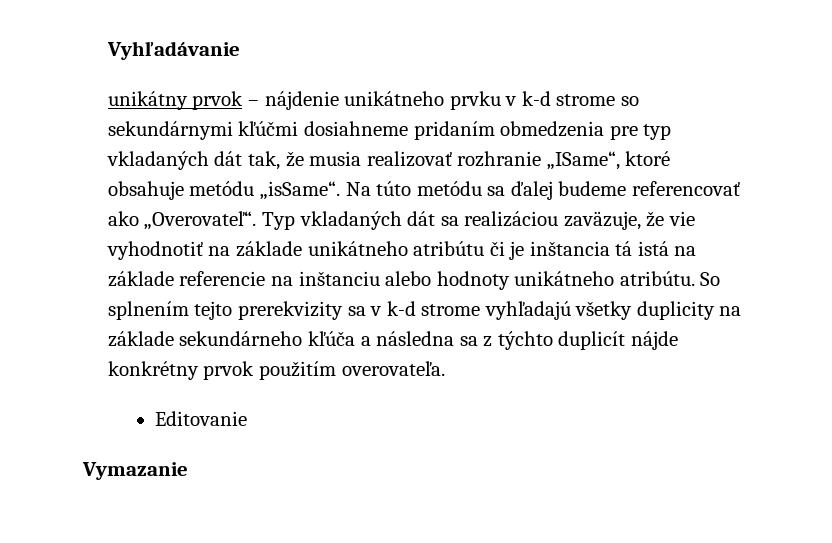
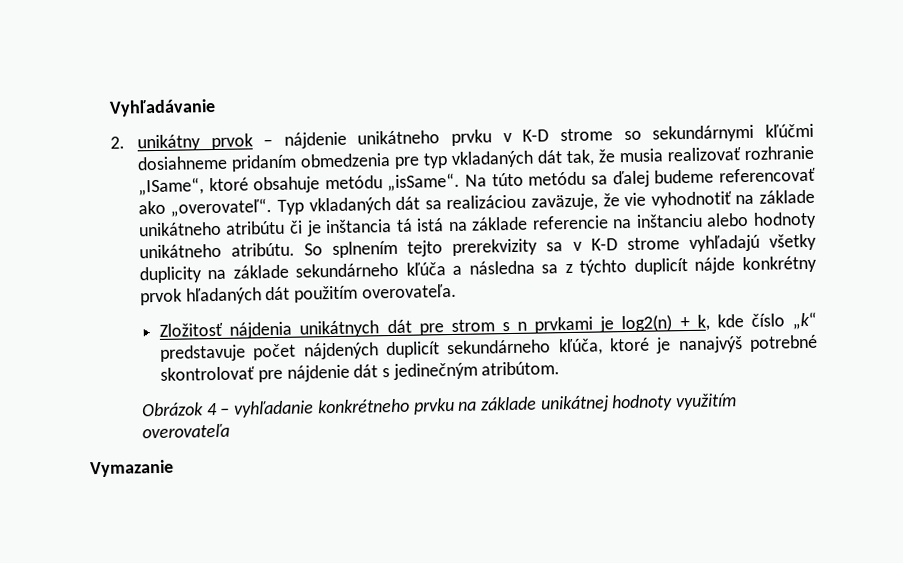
- unikátny prvok – nájdenie unikátneho prvku v k-d strome so sekundárnymi kľúčmi dosiahneme pridaním obmedzenia pre typ vkladaných dát tak, že musia realizovať rozhranie „ISame“, ktoré obsahuje metódu „isSame“.
+ 2. unikátny prvok – nájdenie unikátneho prvku v K-D strome so sekundárnymi kľúčmi dosiahneme pridaním obmedzenia pre typ vkladaných dát tak, že musia realizovať rozhranie „ISame“, ktoré obsahuje metódu „isSame“.
- Na túto metódu sa ďalej budeme referencovať ako „Overovateľ“.
+ Na túto metódu sa ďalej budeme referencovať ako „overovateľ“.
- So splnením tejto prerekvizity sa v k-d strome vyhľadajú všetky duplicity na základe sekundárneho kľúča a následna sa z týchto duplicít nájde konkrétny prvok použitím overovateľa.
+ So splnením tejto prerekvizity sa v K-D strome vyhľadajú všetky duplicity na základe sekundárneho kľúča a následna sa z týchto duplicít nájde konkrétny prvok hľadaných dát použitím overovateľa.
- Editovanie
+ Zložitosť nájdenia unikátnych dát pre strom s n prvkami je log2(n) + k, kde číslo „k“ predstavuje počet nájdených duplicít sekundárneho kľúča, ktoré je nanajvýš potrebné skontrolovať pre nájdenie dát s jedinečným atribútom.
+ Obrázok 4 – vyhľadanie konkrétneho prvku na základe unikátnej hodnoty využitím overovateľa

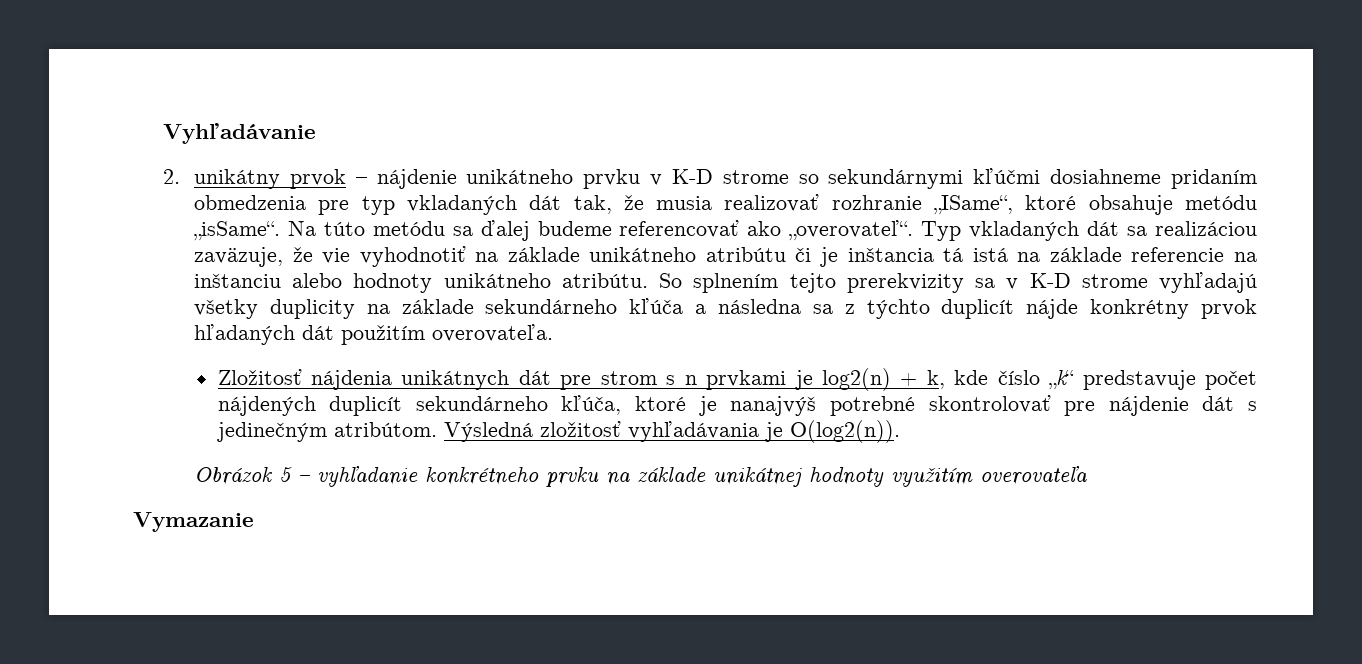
+ Výsledná zložitosť vyhľadávania je O(log2(n)).
- Obrázok 4 – vyhľadanie konkrétneho prvku na základe unikátnej hodnoty využitím overovateľa
+ Obrázok 5 – vyhľadanie konkrétneho prvku na základe unikátnej hodnoty využitím overovateľa

